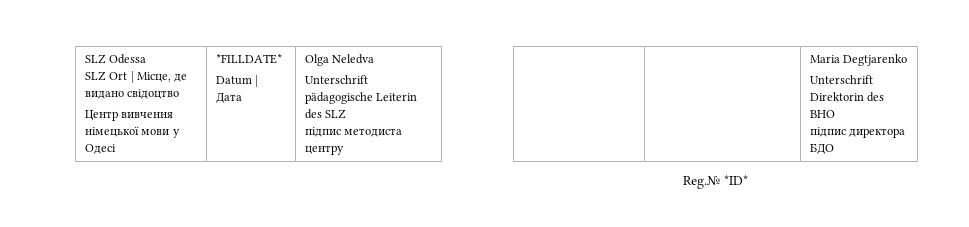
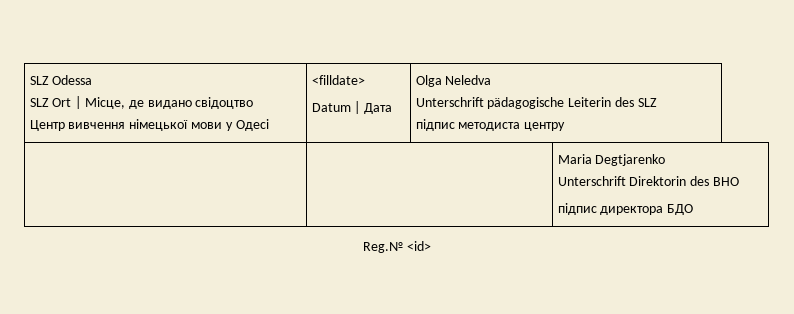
  SLZ Odessa
  SLZ Ort | Місце, де видано свідоцтво
- Центр вивчення німецької мови у Одесі | *FILLDATE*
+ Центр вивчення німецької мови у Одесі | <filldate>
- Reg.№ *ID*
+ Reg.№ <id>

